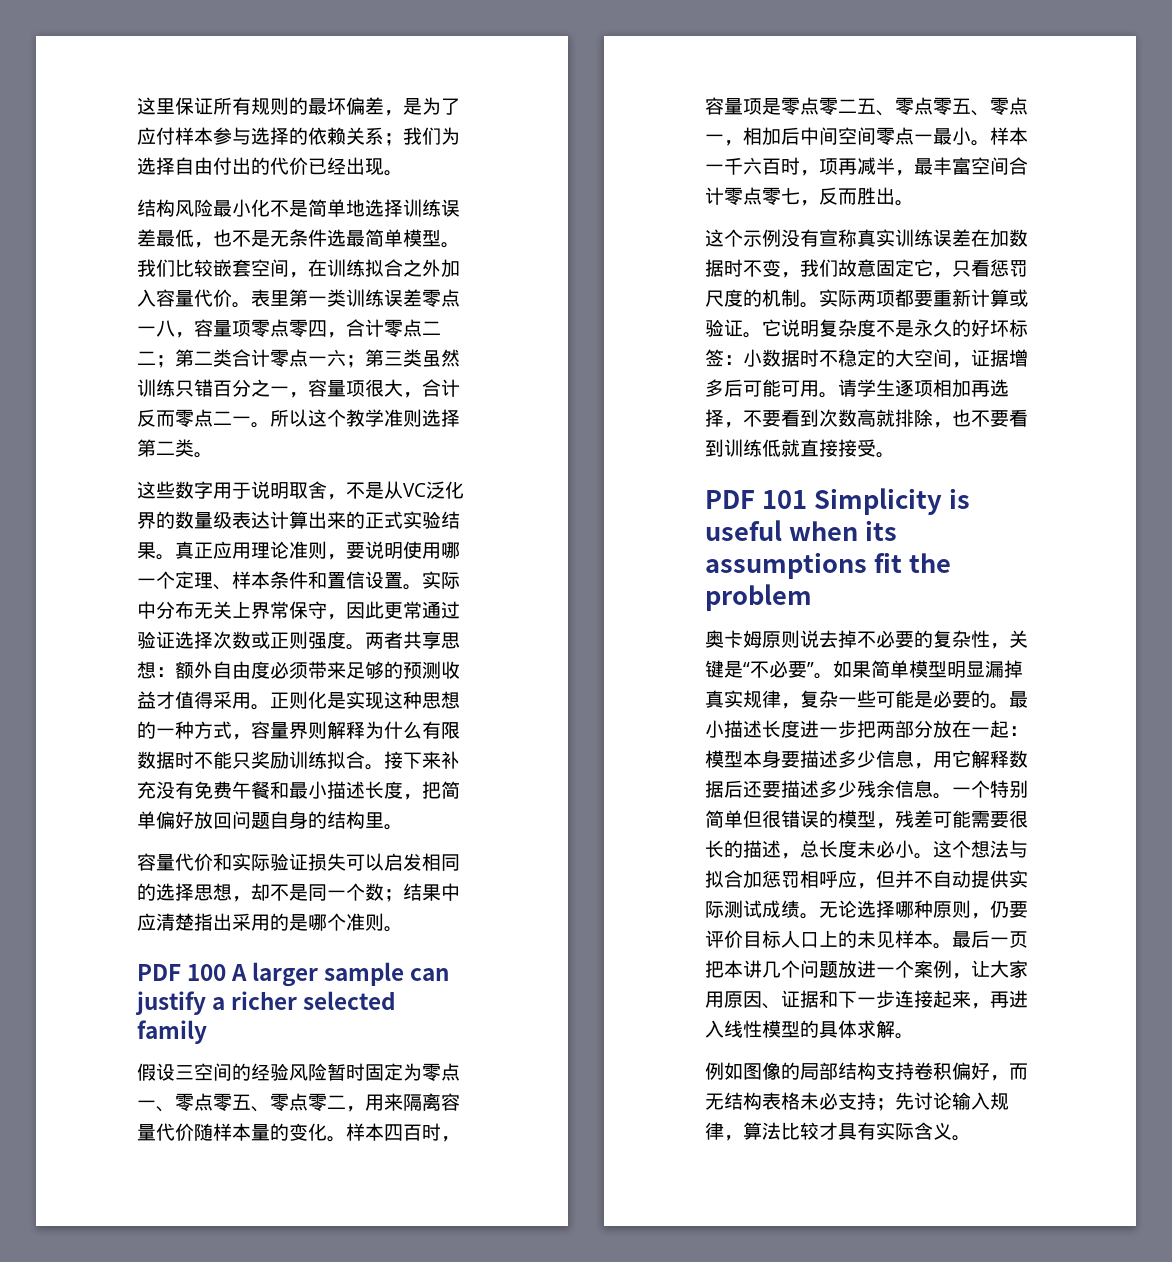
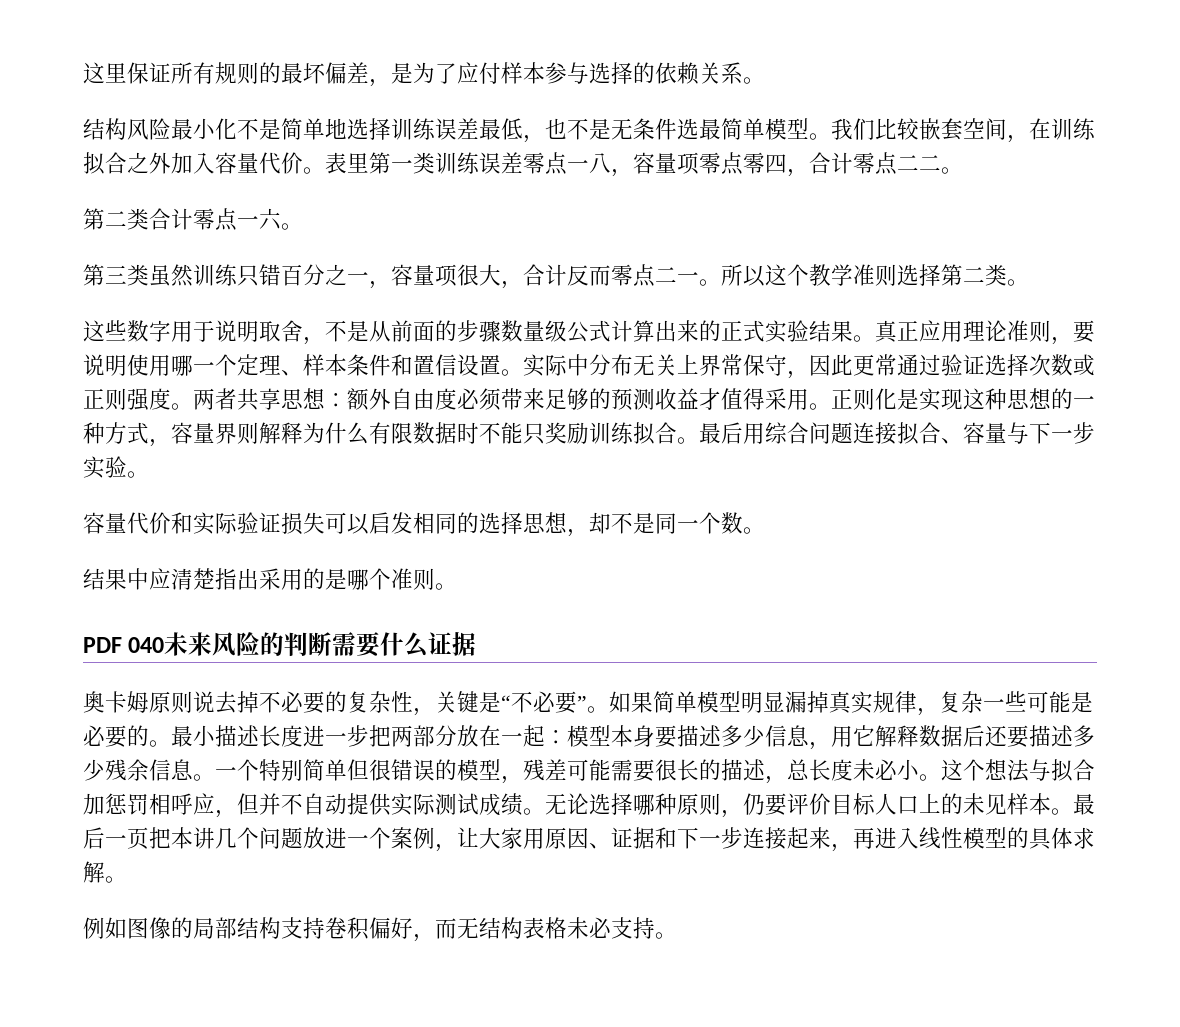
- 这里保证所有规则的最坏偏差，是为了应付样本参与选择的依赖关系；我们为选择自由付出的代价已经出现。
+ 这里保证所有规则的最坏偏差，是为了应付样本参与选择的依赖关系。
- 表里第一类训练误差零点一八，容量项零点零四，合计零点二二；第二类合计零点一六；第三类虽然训练只错百分之一，容量项很大，合计反而零点二一。
+ 表里第一类训练误差零点一八，容量项零点零四，合计零点二二。
+ 第二类合计零点一六。
+ 第三类虽然训练只错百分之一，容量项很大，合计反而零点二一。
- 这些数字用于说明取舍，不是从VC泛化界的数量级表达计算出来的正式实验结果。
+ 这些数字用于说明取舍，不是从前面的步骤数量级公式计算出来的正式实验结果。
- 接下来补充没有免费午餐和最小描述长度，把简单偏好放回问题自身的结构里。
+ 最后用综合问题连接拟合、容量与下一步实验。
- 容量代价和实际验证损失可以启发相同的选择思想，却不是同一个数；结果中应清楚指出采用的是哪个准则。
+ 容量代价和实际验证损失可以启发相同的选择思想，却不是同一个数。
+ 结果中应清楚指出采用的是哪个准则。
- PDF 100 A larger sample can justify a richer selected family
- 假设三空间的经验风险暂时固定为零点一、零点零五、零点零二，用来隔离容量代价随样本量的变化。样本四百时，容量项是零点零二五、零点零五、零点一，相加后中间空间零点一最小。样本一千六百时，项再减半，最丰富空间合计零点零七，反而胜出。
- 这个示例没有宣称真实训练误差在加数据时不变，我们故意固定它，只看惩罚尺度的机制。实际两项都要重新计算或验证。它说明复杂度不是永久的好坏标签：小数据时不稳定的大空间，证据增多后可能可用。请学生逐项相加再选择，不要看到次数高就排除，也不要看到训练低就直接接受。
- PDF 101 Simplicity is useful when its assumptions fit the problem
+ PDF 040未来风险的判断需要什么证据
- 例如图像的局部结构支持卷积偏好，而无结构表格未必支持；先讨论输入规律，算法比较才具有实际含义。
+ 例如图像的局部结构支持卷积偏好，而无结构表格未必支持。

